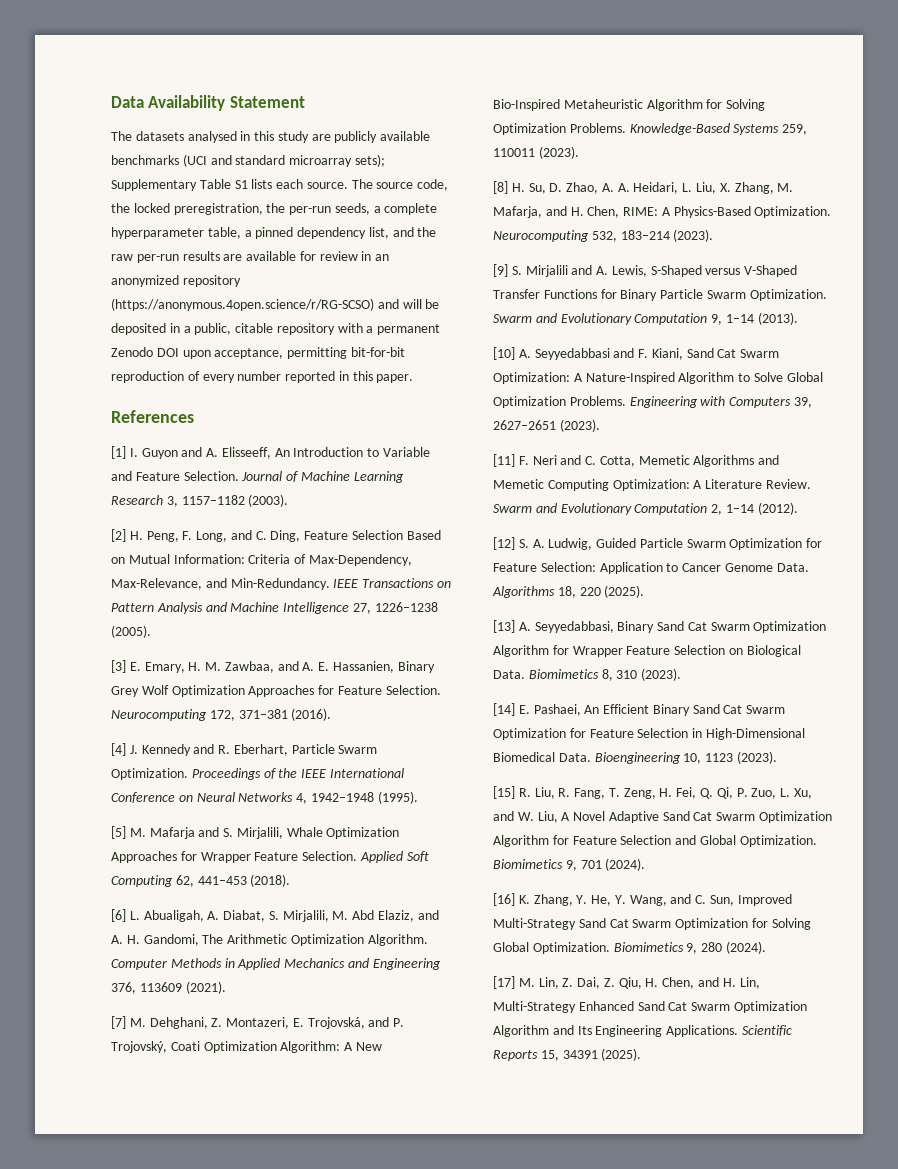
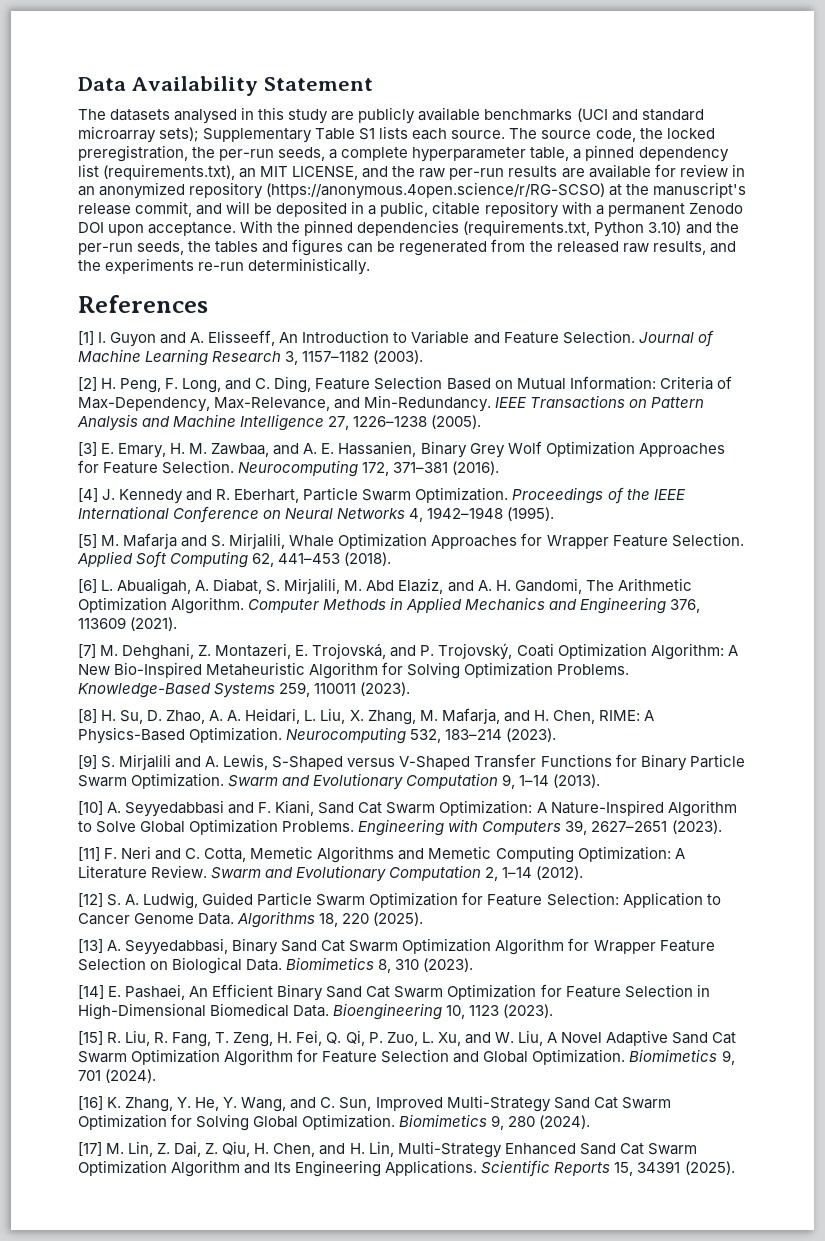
- The source code, the locked preregistration, the per-run seeds, a complete hyperparameter table, a pinned dependency list, and the raw per-run results are available for review in an anonymized repository (https://anonymous.4open.science/r/RG-SCSO) and will be deposited in a public, citable repository with a permanent Zenodo DOI upon acceptance, permitting bit-for-bit reproduction of every number reported in this paper.
+ The source code, the locked preregistration, the per-run seeds, a complete hyperparameter table, a pinned dependency list (requirements.txt), an MIT LICENSE, and the raw per-run results are available for review in an anonymized repository (https://anonymous.4open.science/r/RG-SCSO) at the manuscript's release commit, and will be deposited in a public, citable repository with a permanent Zenodo DOI upon acceptance. With the pinned dependencies (requirements.txt, Python 3.10) and the per-run seeds, the tables and figures can be regenerated from the released raw results, and the experiments re-run deterministically.

